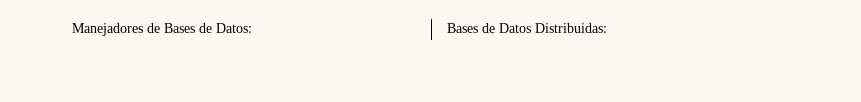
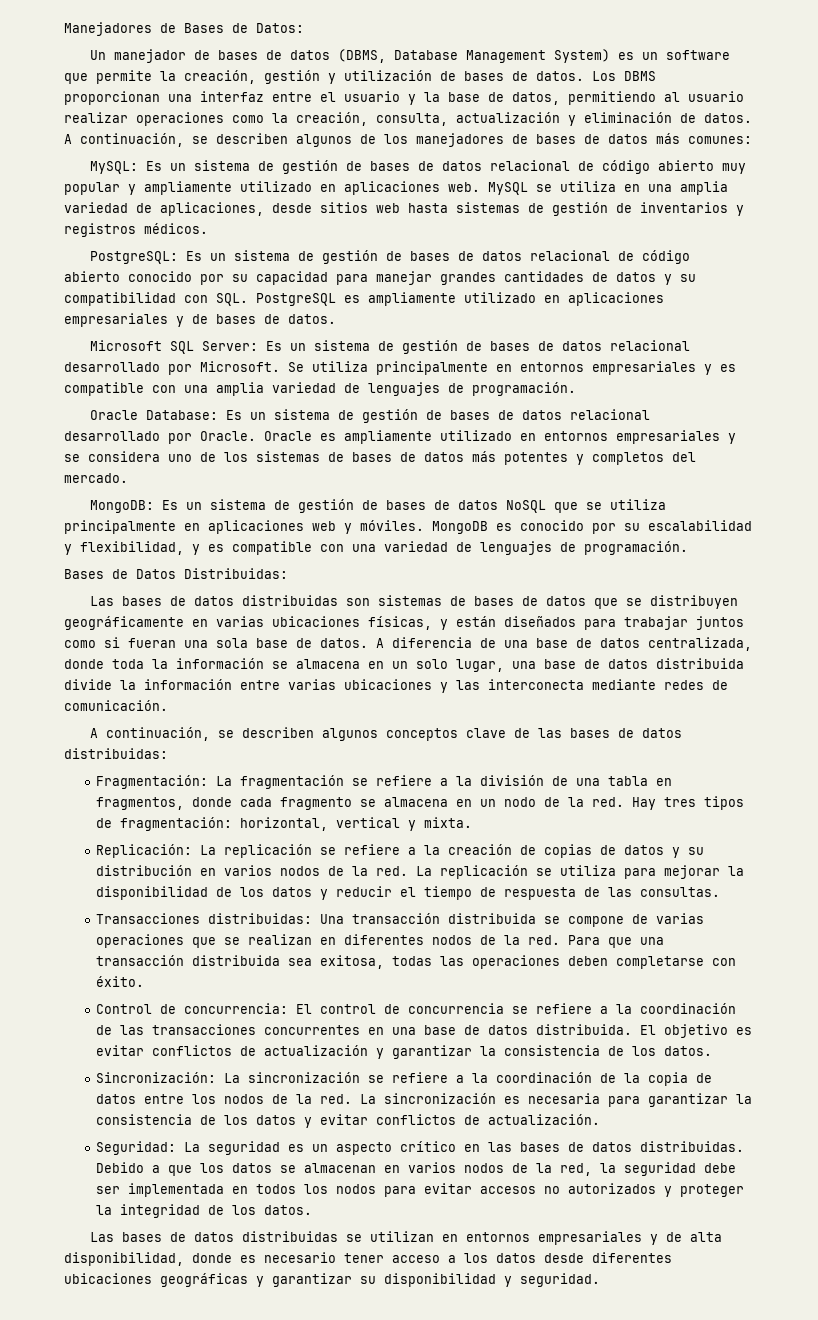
+ Un manejador de bases de datos (DBMS, Database Management System) es un software que permite la creación, gestión y utilización de bases de datos. Los DBMS proporcionan una interfaz entre el usuario y la base de datos, permitiendo al usuario realizar operaciones como la creación, consulta, actualización y eliminación de datos. A continuación, se describen algunos de los manejadores de bases de datos más comunes:
+ MySQL: Es un sistema de gestión de bases de datos relacional de código abierto muy popular y ampliamente utilizado en aplicaciones web. MySQL se utiliza en una amplia variedad de aplicaciones, desde sitios web hasta sistemas de gestión de inventarios y registros médicos.
+ PostgreSQL: Es un sistema de gestión de bases de datos relacional de código abierto conocido por su capacidad para manejar grandes cantidades de datos y su compatibilidad con SQL. PostgreSQL es ampliamente utilizado en aplicaciones empresariales y de bases de datos.
+ Microsoft SQL Server: Es un sistema de gestión de bases de datos relacional desarrollado por Microsoft. Se utiliza principalmente en entornos empresariales y es compatible con una amplia variedad de lenguajes de programación.
+ Oracle Database: Es un sistema de gestión de bases de datos relacional desarrollado por Oracle. Oracle es ampliamente utilizado en entornos empresariales y se considera uno de los sistemas de bases de datos más potentes y completos del mercado.
+ MongoDB: Es un sistema de gestión de bases de datos NoSQL que se utiliza principalmente en aplicaciones web y móviles. MongoDB es conocido por su escalabilidad y flexibilidad, y es compatible con una variedad de lenguajes de programación.
  Bases de Datos Distribuidas:
+ Las bases de datos distribuidas son sistemas de bases de datos que se distribuyen geográficamente en varias ubicaciones físicas, y están diseñados para trabajar juntos como si fueran una sola base de datos. A diferencia de una base de datos centralizada, donde toda la información se almacena en un solo lugar, una base de datos distribuida divide la información entre varias ubicaciones y las interconecta mediante redes de comunicación.
+ A continuación, se describen algunos conceptos clave de las bases de datos distribuidas:
+ Fragmentación: La fragmentación se refiere a la división de una tabla en fragmentos, donde cada fragmento se almacena en un nodo de la red. Hay tres tipos de fragmentación: horizontal, vertical y mixta.
+ Replicación: La replicación se refiere a la creación de copias de datos y su distribución en varios nodos de la red. La replicación se utiliza para mejorar la disponibilidad de los datos y reducir el tiempo de respuesta de las consultas.
+ Transacciones distribuidas: Una transacción distribuida se compone de varias operaciones que se realizan en diferentes nodos de la red. Para que una transacción distribuida sea exitosa, todas las operaciones deben completarse con éxito.
+ Control de concurrencia: El control de concurrencia se refiere a la coordinación de las transacciones concurrentes en una base de datos distribuida. El objetivo es evitar conflictos de actualización y garantizar la consistencia de los datos.
+ Sincronización: La sincronización se refiere a la coordinación de la copia de datos entre los nodos de la red. La sincronización es necesaria para garantizar la consistencia de los datos y evitar conflictos de actualización.
+ Seguridad: La seguridad es un aspecto crítico en las bases de datos distribuidas. Debido a que los datos se almacenan en varios nodos de la red, la seguridad debe ser implementada en todos los nodos para evitar accesos no autorizados y proteger la integridad de los datos.
+ Las bases de datos distribuidas se utilizan en entornos empresariales y de alta disponibilidad, donde es necesario tener acceso a los datos desde diferentes ubicaciones geográficas y garantizar su disponibilidad y seguridad.

